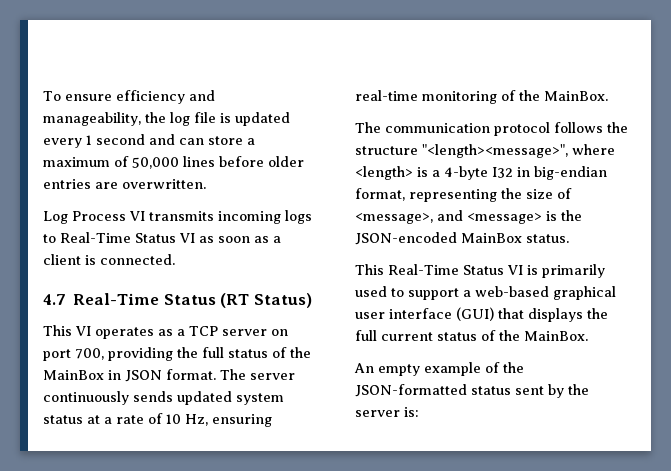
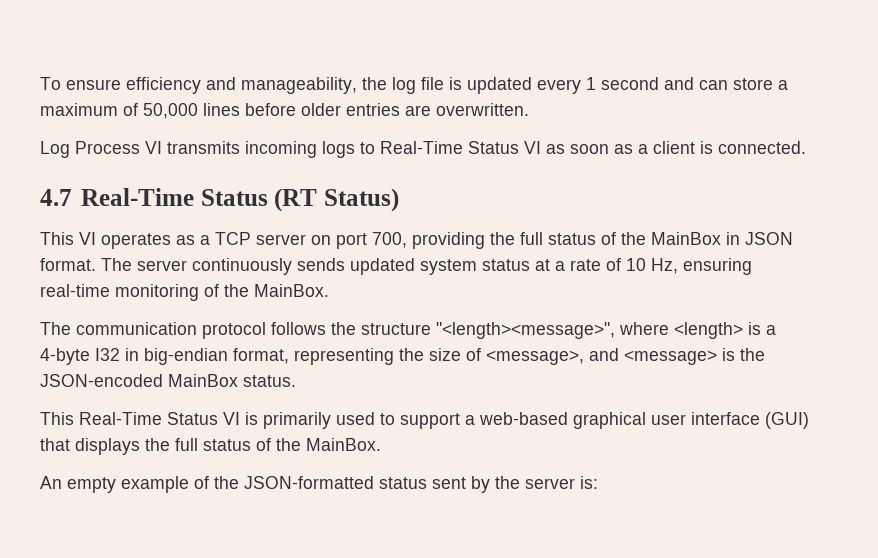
- This Real-Time Status VI is primarily used to support a web-based graphical user interface (GUI) that displays the full current status of the MainBox.
+ This Real-Time Status VI is primarily used to support a web-based graphical user interface (GUI) that displays the full status of the MainBox.

